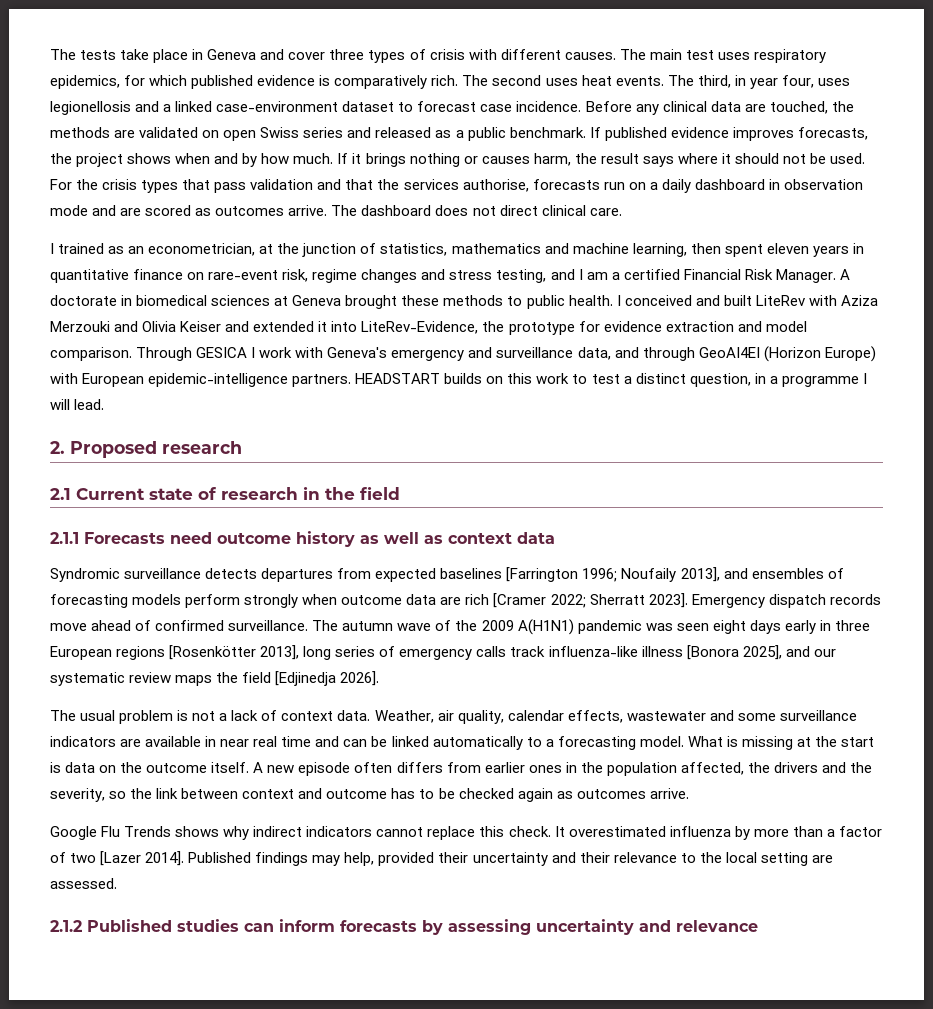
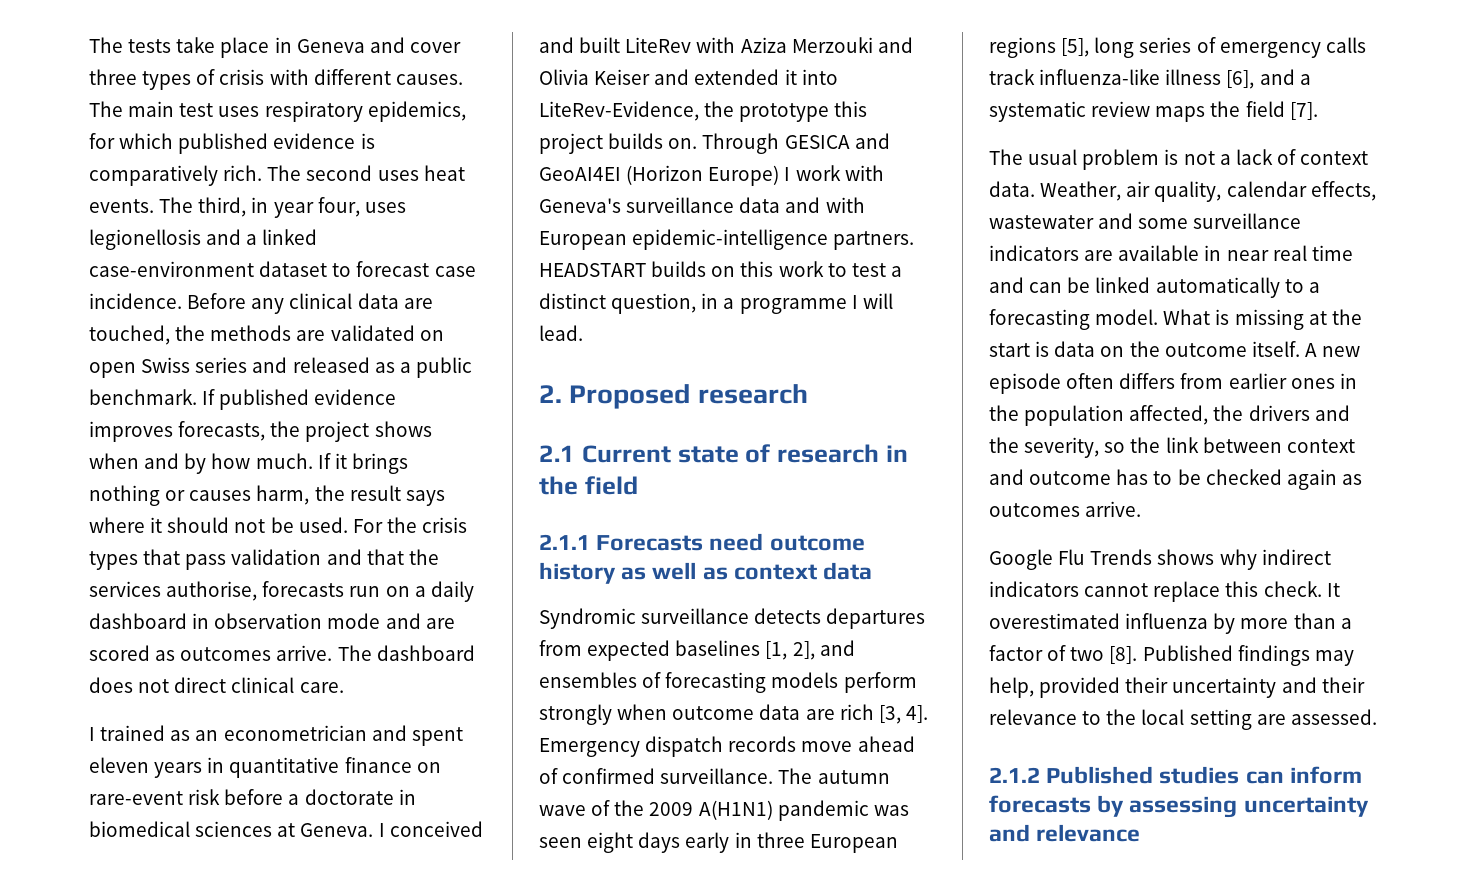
- I trained as an econometrician, at the junction of statistics, mathematics and machine learning, then spent eleven years in quantitative finance on rare-event risk, regime changes and stress testing, and I am a certified Financial Risk Manager. A doctorate in biomedical sciences at Geneva brought these methods to public health.
+ I trained as an econometrician and spent eleven years in quantitative finance on rare-event risk before a doctorate in biomedical sciences at Geneva.
- I conceived and built LiteRev with Aziza Merzouki and Olivia Keiser and extended it into LiteRev-Evidence, the prototype for evidence extraction and model comparison. Through GESICA I work with Geneva's emergency and surveillance data, and through GeoAI4EI (Horizon Europe) with European epidemic-intelligence partners.
+ I conceived and built LiteRev with Aziza Merzouki and Olivia Keiser and extended it into LiteRev-Evidence, the prototype this project builds on. Through GESICA and GeoAI4EI (Horizon Europe) I work with Geneva's surveillance data and with European epidemic-intelligence partners.
- Syndromic surveillance detects departures from expected baselines [Farrington 1996; Noufaily 2013], and ensembles of forecasting models perform strongly when outcome data are rich [Cramer 2022; Sherratt 2023].
+ Syndromic surveillance detects departures from expected baselines [1, 2], and ensembles of forecasting models perform strongly when outcome data are rich [3, 4].
- The autumn wave of the 2009 A(H1N1) pandemic was seen eight days early in three European regions [Rosenkötter 2013], long series of emergency calls track influenza-like illness [Bonora 2025], and our systematic review maps the field [Edjinedja 2026].
+ The autumn wave of the 2009 A(H1N1) pandemic was seen eight days early in three European regions [5], long series of emergency calls track influenza-like illness [6], and a systematic review maps the field [7].
- It overestimated influenza by more than a factor of two [Lazer 2014].
+ It overestimated influenza by more than a factor of two [8].

